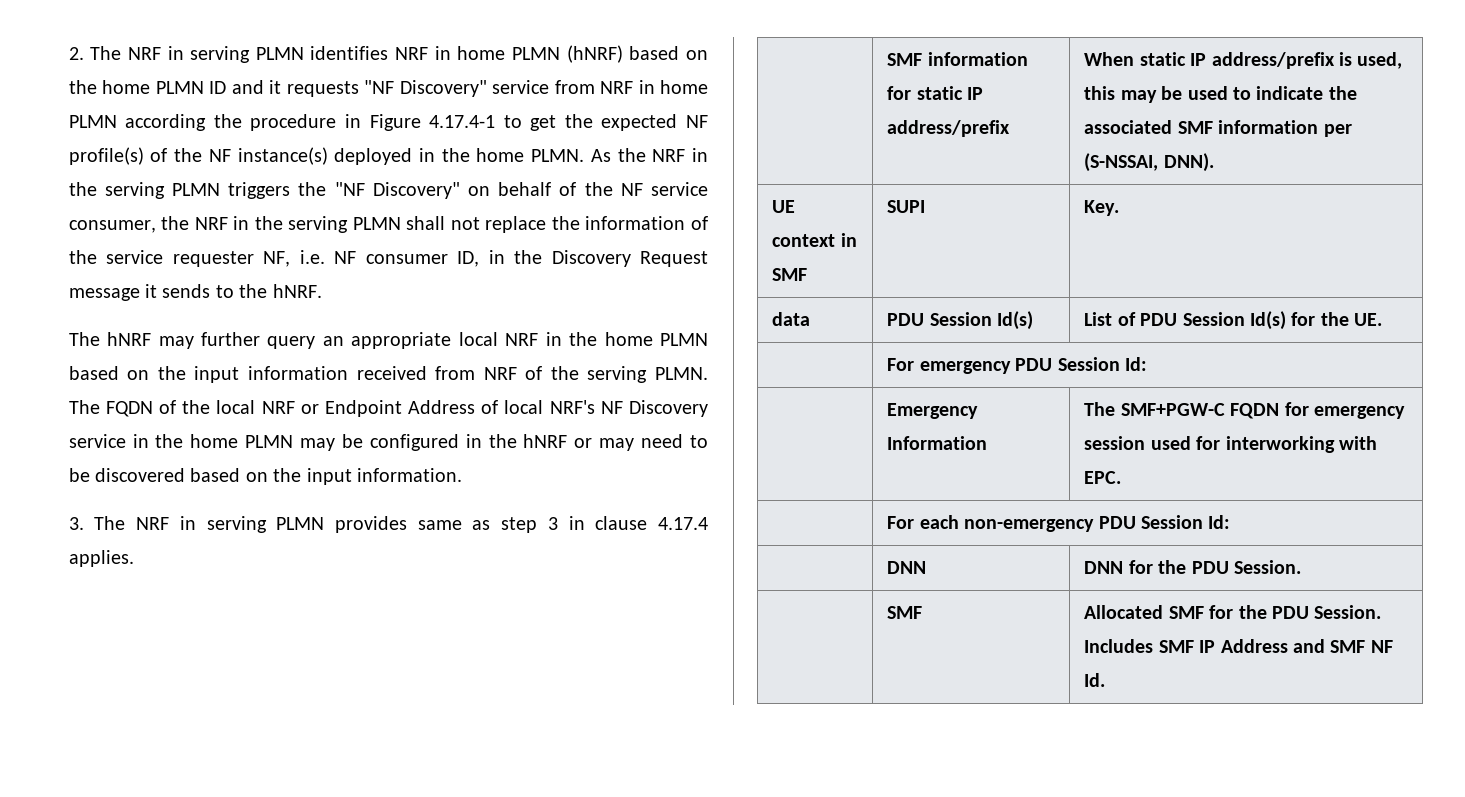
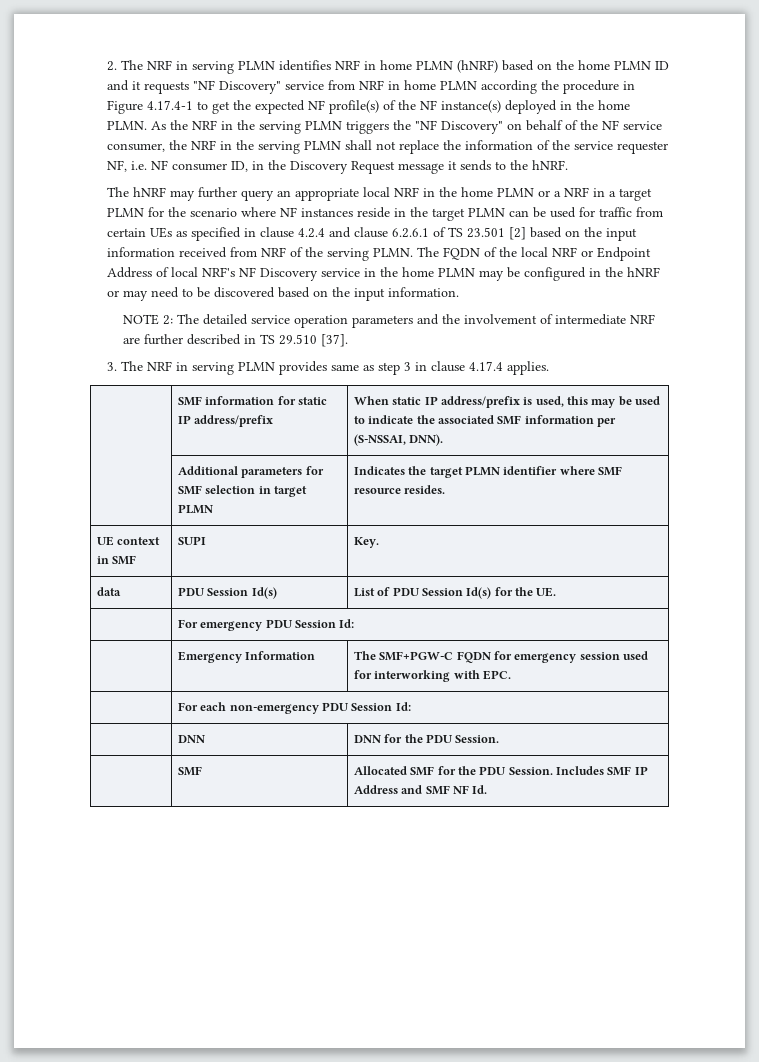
- The hNRF may further query an appropriate local NRF in the home PLMN based on the input information received from NRF of the serving PLMN.
+ The hNRF may further query an appropriate local NRF in the home PLMN or a NRF in a target PLMN for the scenario where NF instances reside in the target PLMN can be used for traffic from certain UEs as specified in clause 4.2.4 and clause 6.2.6.1 of TS 23.501 [2] based on the input information received from NRF of the serving PLMN.
+ NOTE 2: The detailed service operation parameters and the involvement of intermediate NRF are further described in TS 29.510 [37].
+ | Additional parameters for SMF selection in target PLMN | Indicates the target PLMN identifier where SMF resource resides.

